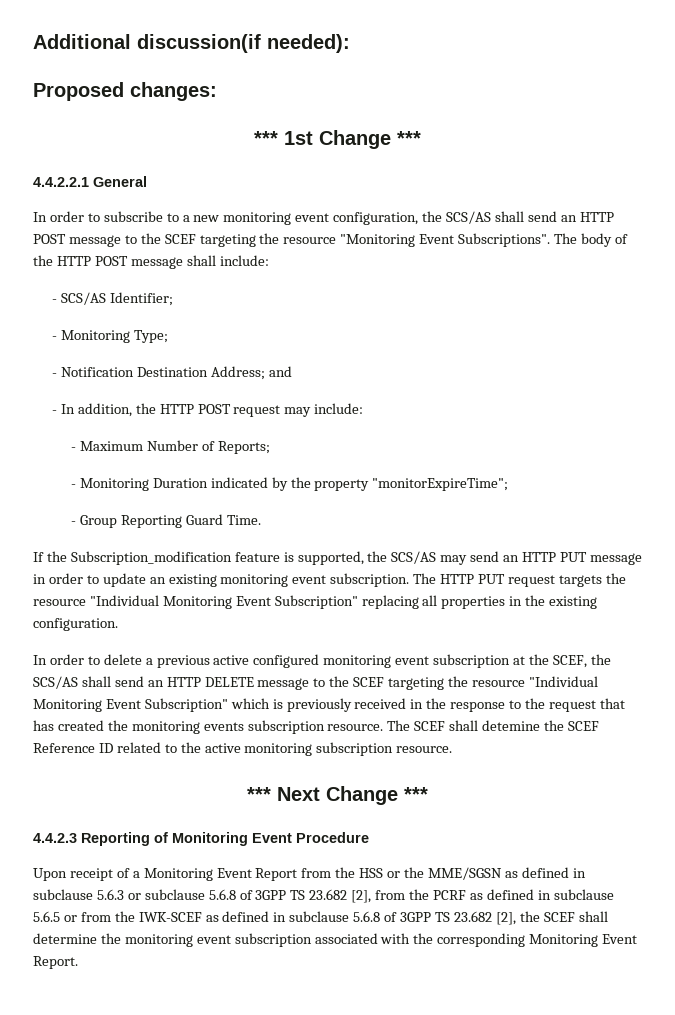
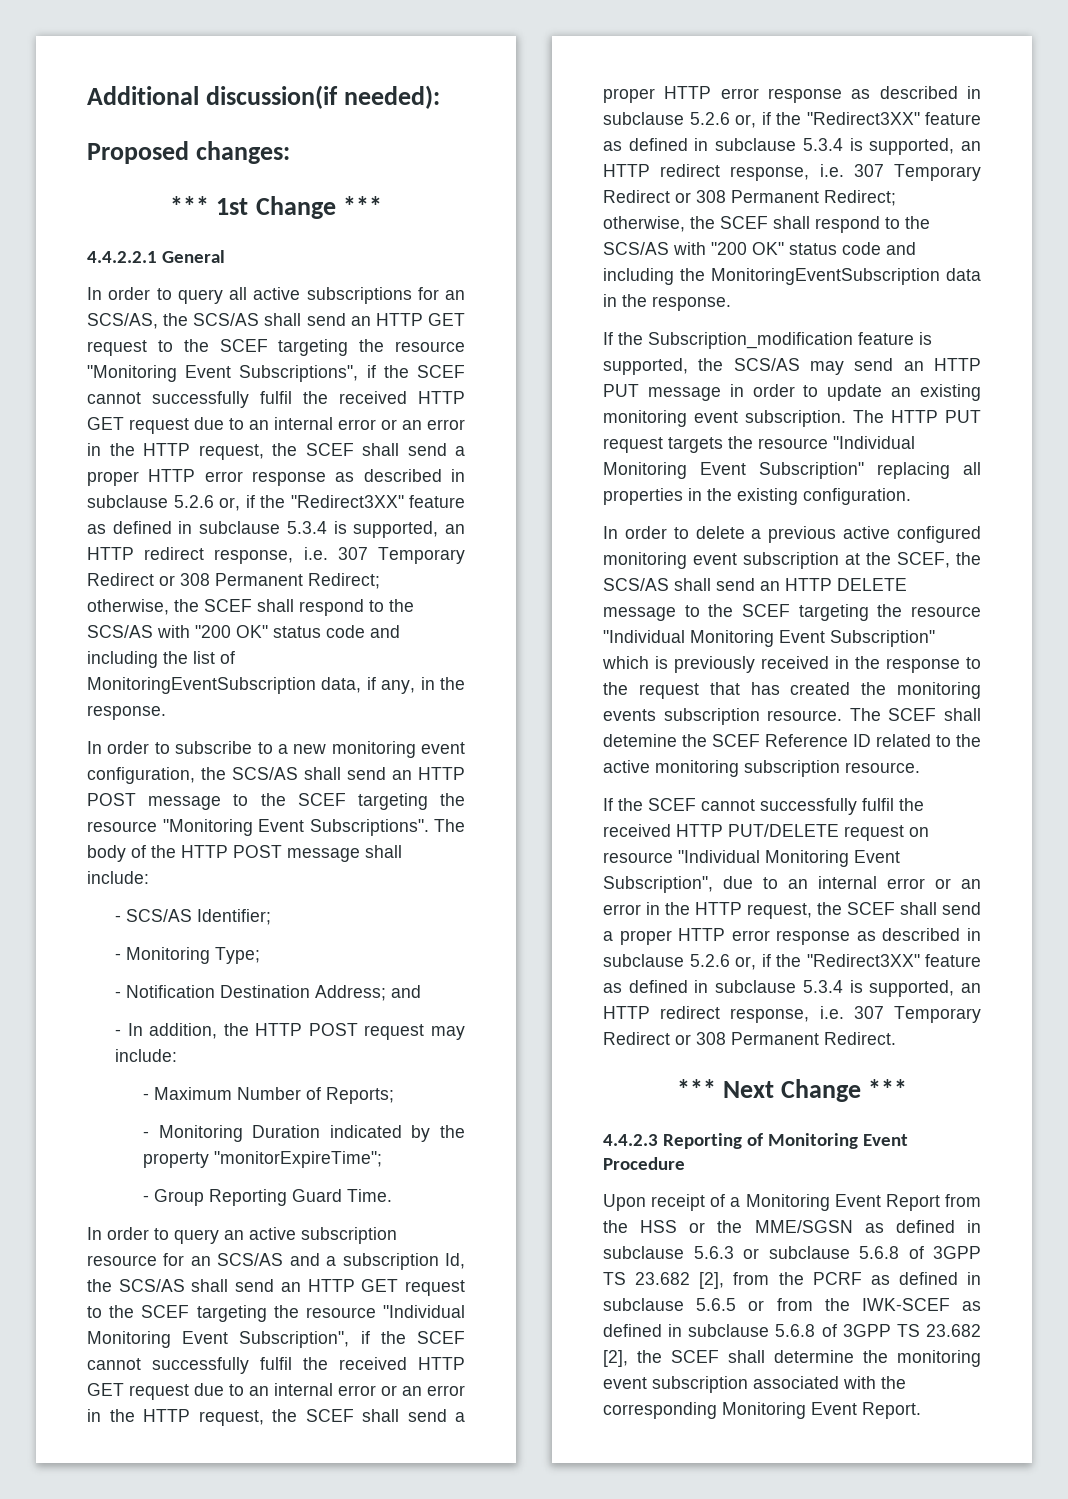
+ In order to query all active subscriptions for an SCS/AS, the SCS/AS shall send an HTTP GET request to the SCEF targeting the resource "Monitoring Event Subscriptions", if the SCEF cannot successfully fulfil the received HTTP GET request due to an internal error or an error in the HTTP request, the SCEF shall send a proper HTTP error response as described in subclause 5.2.6 or, if the "Redirect3XX" feature as defined in subclause 5.3.4 is supported, an HTTP redirect response, i.e. 307 Temporary Redirect or 308 Permanent Redirect; otherwise, the SCEF shall respond to the SCS/AS with "200 OK" status code and including the list of MonitoringEventSubscription data, if any, in the response.
+ In order to query an active subscription resource for an SCS/AS and a subscription Id, the SCS/AS shall send an HTTP GET request to the SCEF targeting the resource "Individual Monitoring Event Subscription", if the SCEF cannot successfully fulfil the received HTTP GET request due to an internal error or an error in the HTTP request, the SCEF shall send a proper HTTP error response as described in subclause 5.2.6 or, if the "Redirect3XX" feature as defined in subclause 5.3.4 is supported, an HTTP redirect response, i.e. 307 Temporary Redirect or 308 Permanent Redirect; otherwise, the SCEF shall respond to the SCS/AS with "200 OK" status code and including the MonitoringEventSubscription data in the response.
+ If the SCEF cannot successfully fulfil the received HTTP PUT/DELETE request on resource "Individual Monitoring Event Subscription", due to an internal error or an error in the HTTP request, the SCEF shall send a proper HTTP error response as described in subclause 5.2.6 or, if the "Redirect3XX" feature as defined in subclause 5.3.4 is supported, an HTTP redirect response, i.e. 307 Temporary Redirect or 308 Permanent Redirect.

